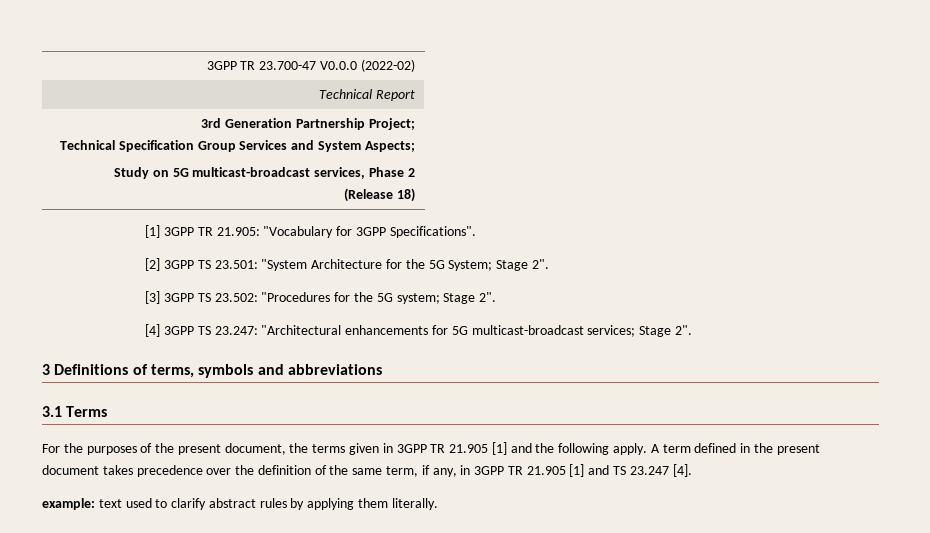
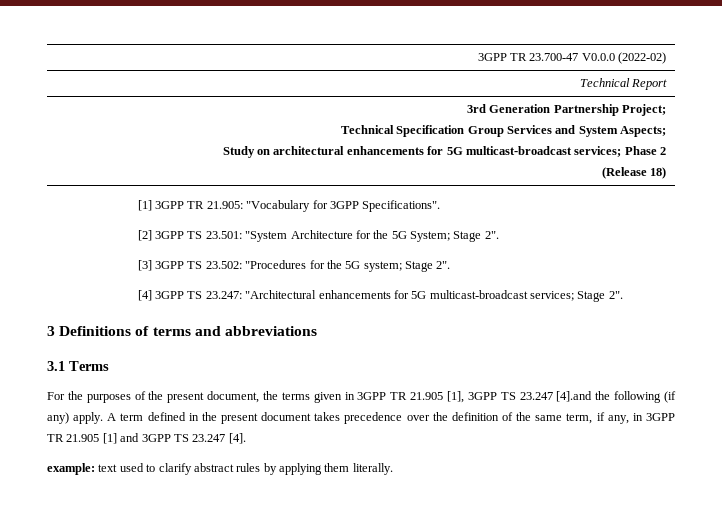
  3rd Generation Partnership Project;
  Technical Specification Group Services and System Aspects;
- Study on 5G multicast-broadcast services, Phase 2
+ Study on architectural enhancements for 5G multicast-broadcast services; Phase 2
- 3 Definitions of terms, symbols and abbreviations
+ 3 Definitions of terms and abbreviations
- For the purposes of the present document, the terms given in 3GPP TR 21.905 [1] and the following apply.
+ For the purposes of the present document, the terms given in 3GPP TR 21.905 [1], 3GPP TS 23.247 [4].and the following (if any) apply.
- A term defined in the present document takes precedence over the definition of the same term, if any, in 3GPP TR 21.905 [1] and TS 23.247 [4].
+ A term defined in the present document takes precedence over the definition of the same term, if any, in 3GPP TR 21.905 [1] and 3GPP TS 23.247 [4].

